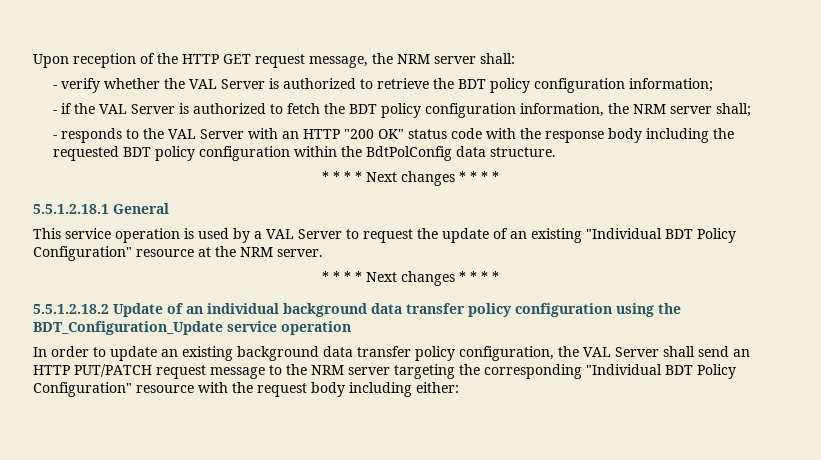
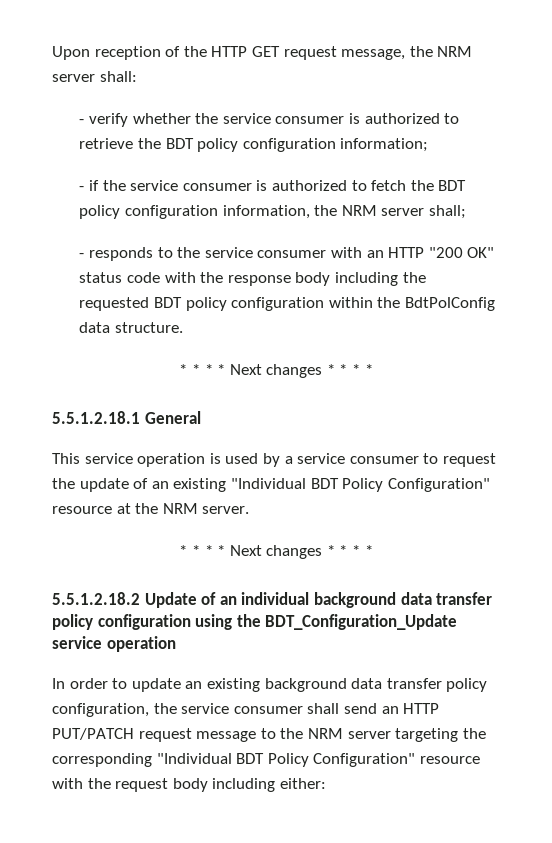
- - verify whether the VAL Server is authorized to retrieve the BDT policy configuration information;
+ - verify whether the service consumer is authorized to retrieve the BDT policy configuration information;
- - if the VAL Server is authorized to fetch the BDT policy configuration information, the NRM server shall;
+ - if the service consumer is authorized to fetch the BDT policy configuration information, the NRM server shall;
- - responds to the VAL Server with an HTTP "200 OK" status code with the response body including the requested BDT policy configuration within the BdtPolConfig data structure.
+ - responds to the service consumer with an HTTP "200 OK" status code with the response body including the requested BDT policy configuration within the BdtPolConfig data structure.
- This service operation is used by a VAL Server to request the update of an existing "Individual BDT Policy Configuration" resource at the NRM server.
+ This service operation is used by a service consumer to request the update of an existing "Individual BDT Policy Configuration" resource at the NRM server.
- In order to update an existing background data transfer policy configuration, the VAL Server shall send an HTTP PUT/PATCH request message to the NRM server targeting the corresponding "Individual BDT Policy Configuration" resource with the request body including either:
+ In order to update an existing background data transfer policy configuration, the service consumer shall send an HTTP PUT/PATCH request message to the NRM server targeting the corresponding "Individual BDT Policy Configuration" resource with the request body including either:

